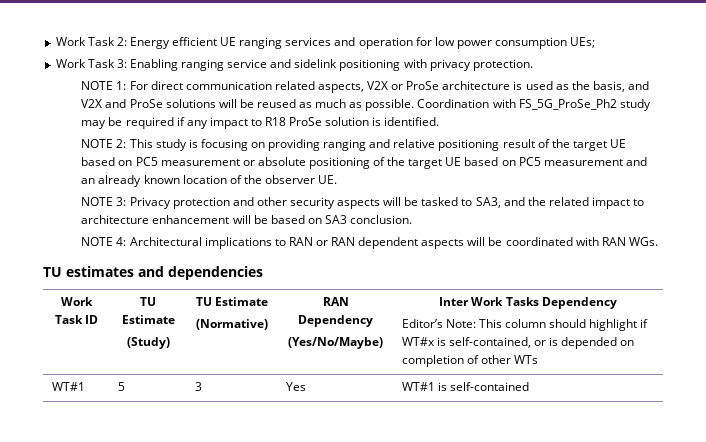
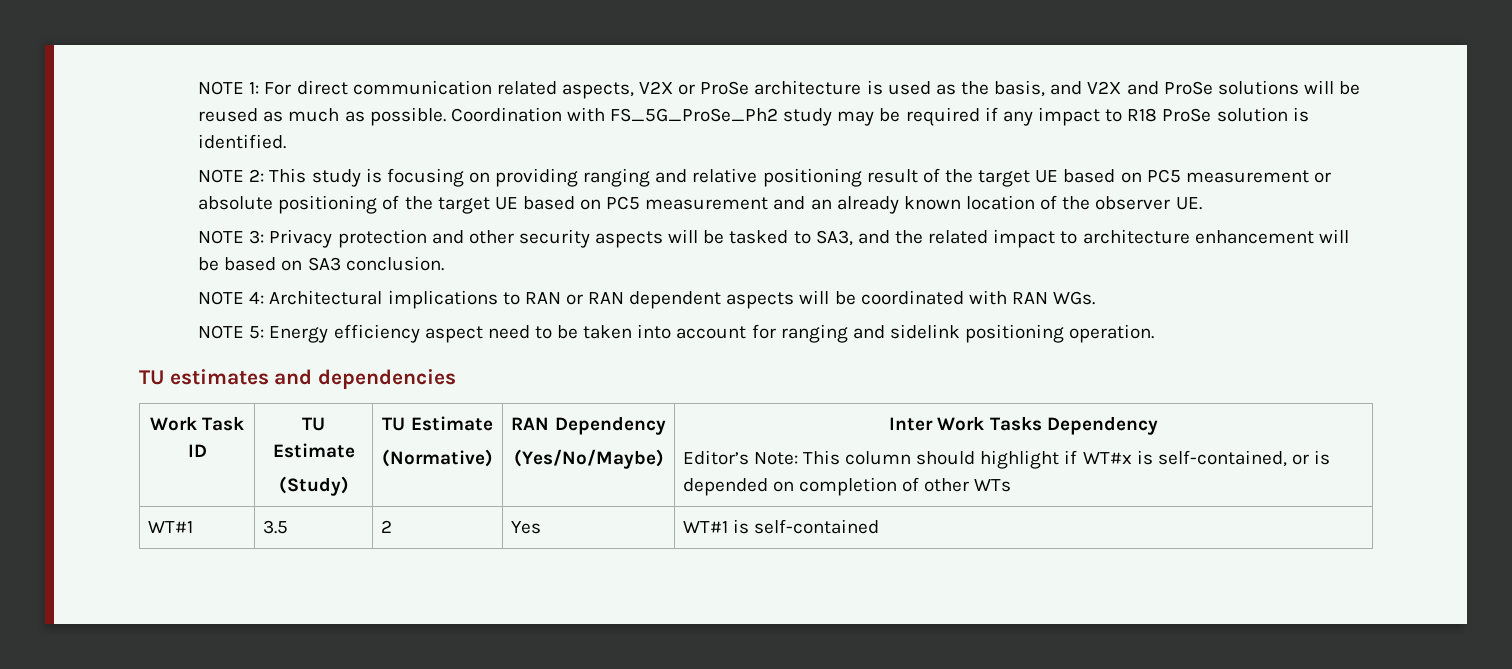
- Work Task 2: Energy efficient UE ranging services and operation for low power consumption UEs;
- Work Task 3: Enabling ranging service and sidelink positioning with privacy protection.
+ NOTE 5: Energy efficiency aspect need to be taken into account for ranging and sidelink positioning operation.
- WT#1 | 5 | 3 | Yes | WT#1 is self-contained
+ WT#1 | 3.5 | 2 | Yes | WT#1 is self-contained

